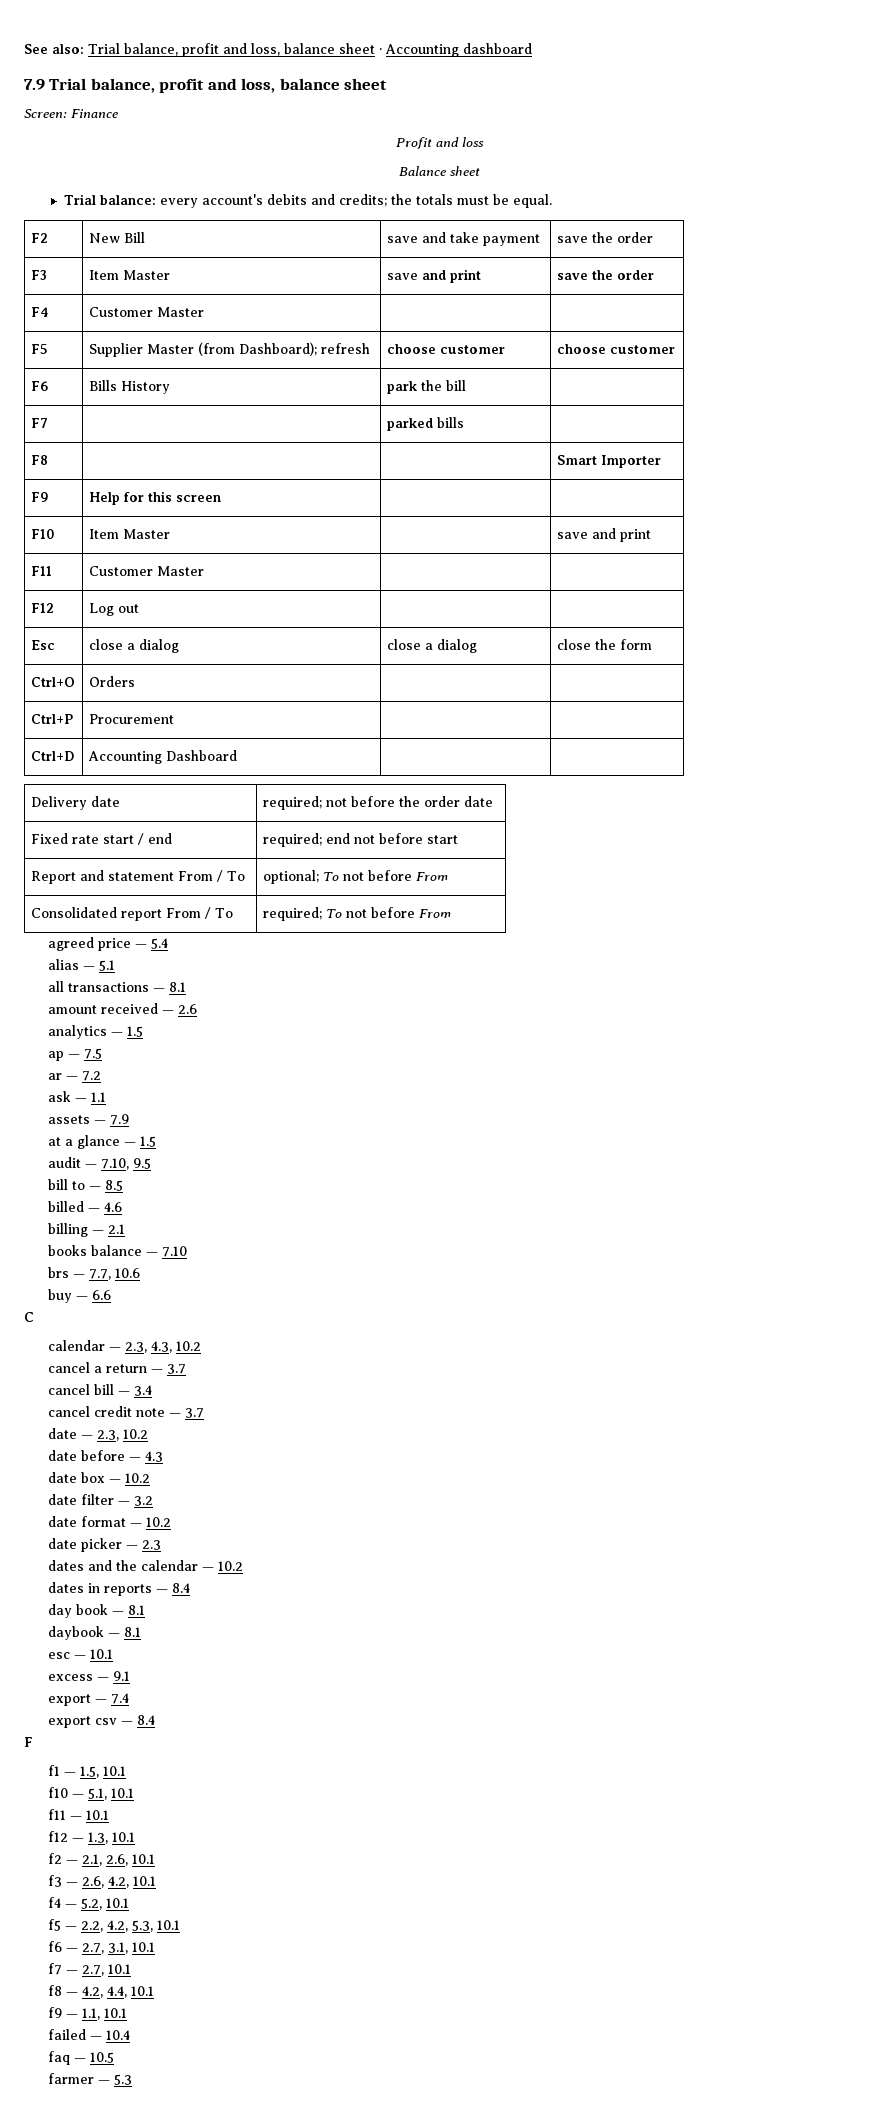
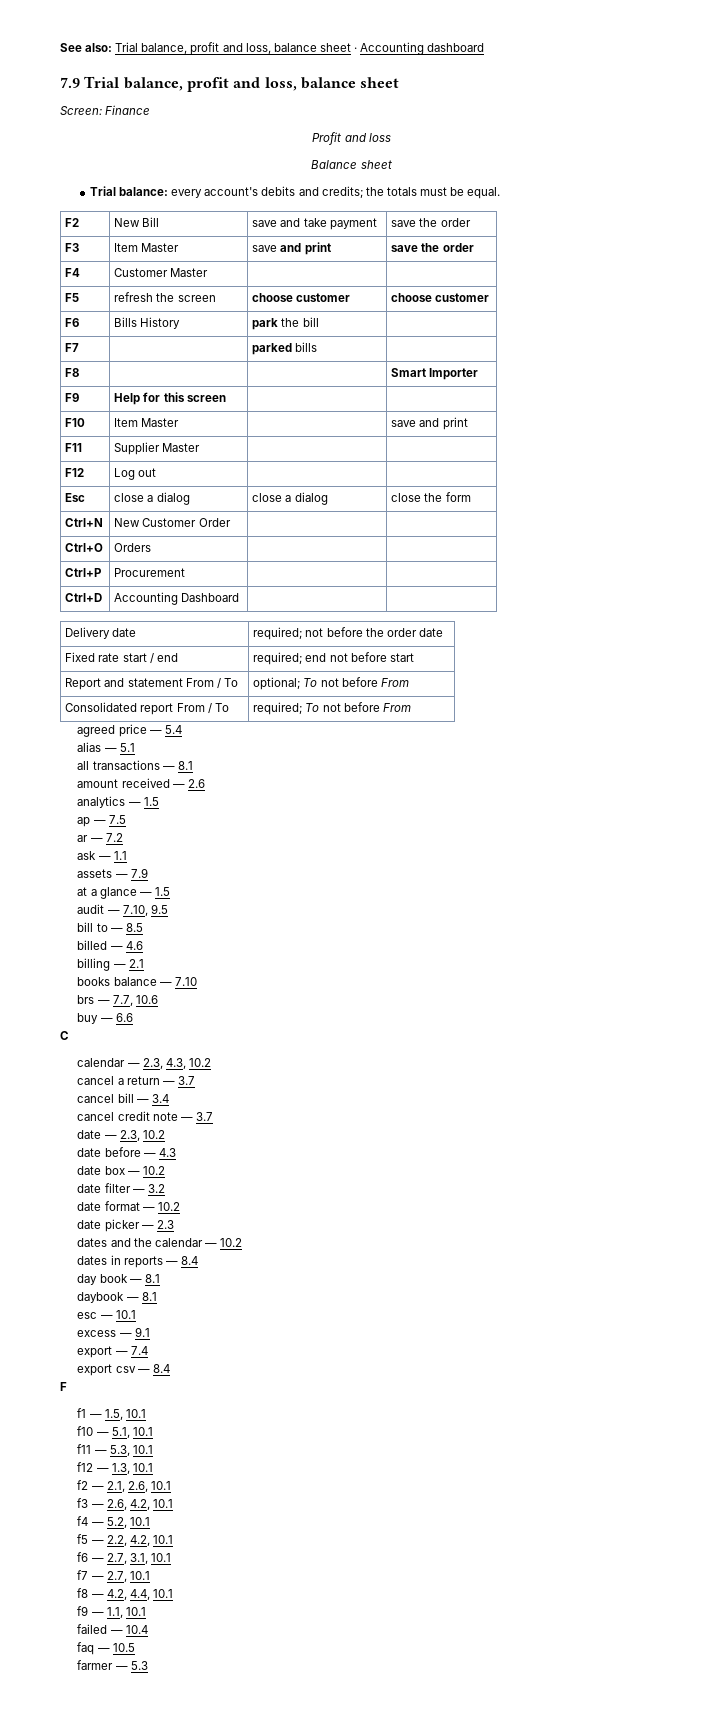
- F5 | Supplier Master (from Dashboard); refresh | choose customer | choose customer
+ F5 | refresh the screen | choose customer | choose customer
- F11 | Customer Master | |
+ F11 | Supplier Master | |
+ Ctrl+N | New Customer Order | |
- f11 — 10.1
+ f11 — 5.3, 10.1
- f5 — 2.2, 4.2, 5.3, 10.1
+ f5 — 2.2, 4.2, 10.1

